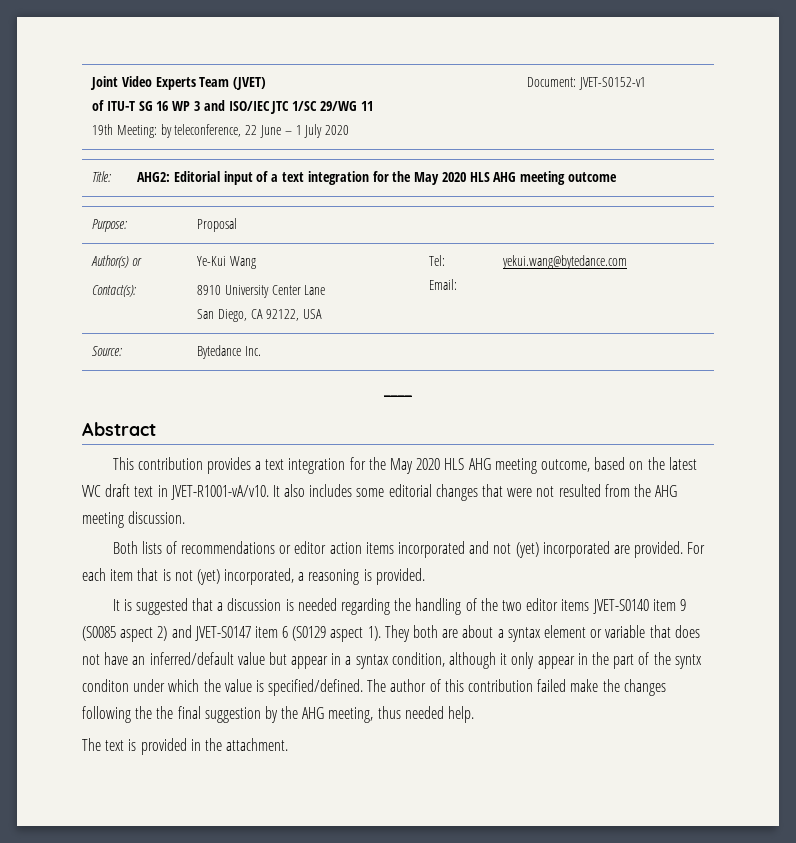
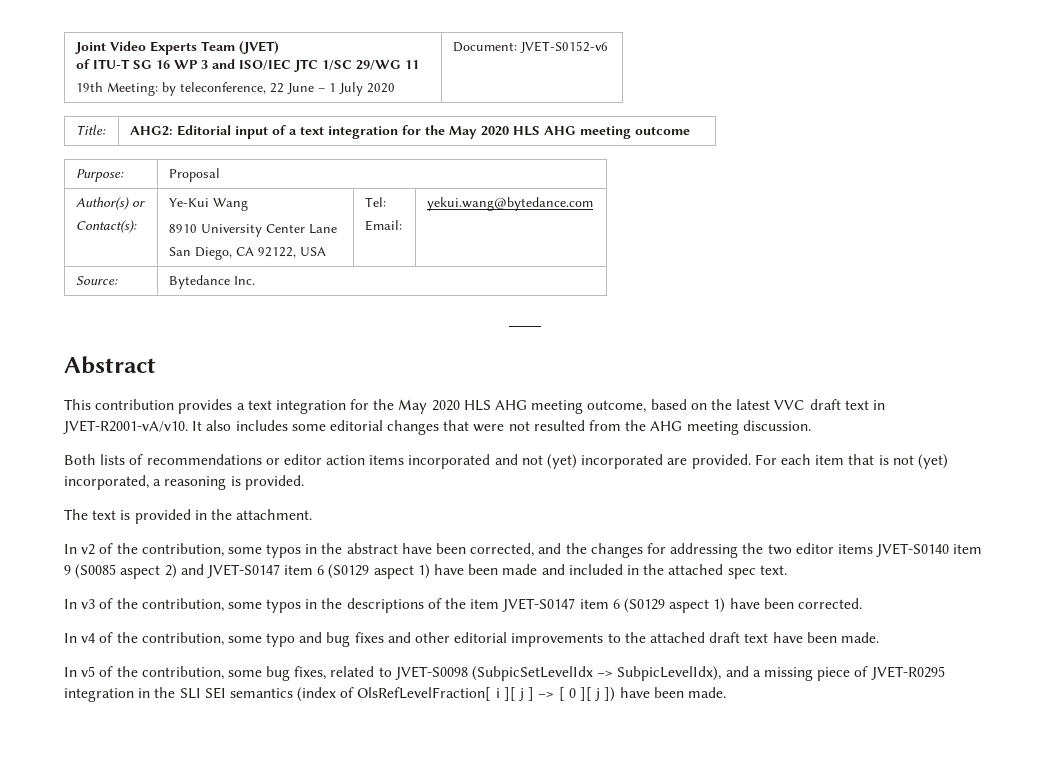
  Joint Video Experts Team (JVET)
  of ITU-T SG 16 WP 3 and ISO/IEC JTC 1/SC 29/WG 11
- 19th Meeting: by teleconference, 22 June – 1 July 2020 | Document: JVET-S0152-v1
+ 19th Meeting: by teleconference, 22 June – 1 July 2020 | Document: JVET-S0152-v6
- This contribution provides a text integration for the May 2020 HLS AHG meeting outcome, based on the latest VVC draft text in JVET-R1001-vA/v10.
+ This contribution provides a text integration for the May 2020 HLS AHG meeting outcome, based on the latest VVC draft text in JVET-R2001-vA/v10.
- It is suggested that a discussion is needed regarding the handling of the two editor items JVET-S0140 item 9 (S0085 aspect 2) and JVET-S0147 item 6 (S0129 aspect 1). They both are about a syntax element or variable that does not have an inferred/default value but appear in a syntax condition, although it only appear in the part of the syntx conditon under which the value is specified/defined. The author of this contribution failed make the changes following the the final suggestion by the AHG meeting, thus needed help.
  The text is provided in the attachment.
+ In v2 of the contribution, some typos in the abstract have been corrected, and the changes for addressing the two editor items JVET-S0140 item 9 (S0085 aspect 2) and JVET-S0147 item 6 (S0129 aspect 1) have been made and included in the attached spec text.
+ In v3 of the contribution, some typos in the descriptions of the item JVET-S0147 item 6 (S0129 aspect 1) have been corrected.
+ In v4 of the contribution, some typo and bug fixes and other editorial improvements to the attached draft text have been made.
+ In v5 of the contribution, some bug fixes, related to JVET-S0098 (SubpicSetLevelIdx −> SubpicLevelIdx), and a missing piece of JVET-R0295 integration in the SLI SEI semantics (index of OlsRefLevelFraction[ i ][ j ] −> [ 0 ][ j ]) have been made.

